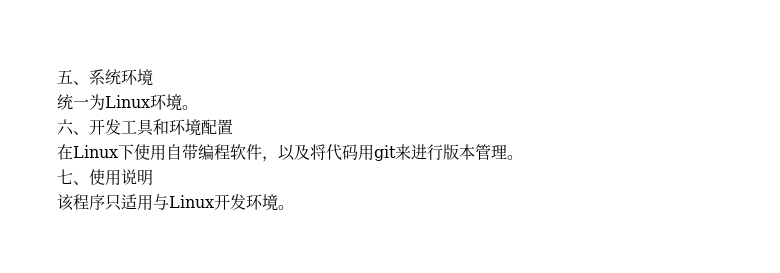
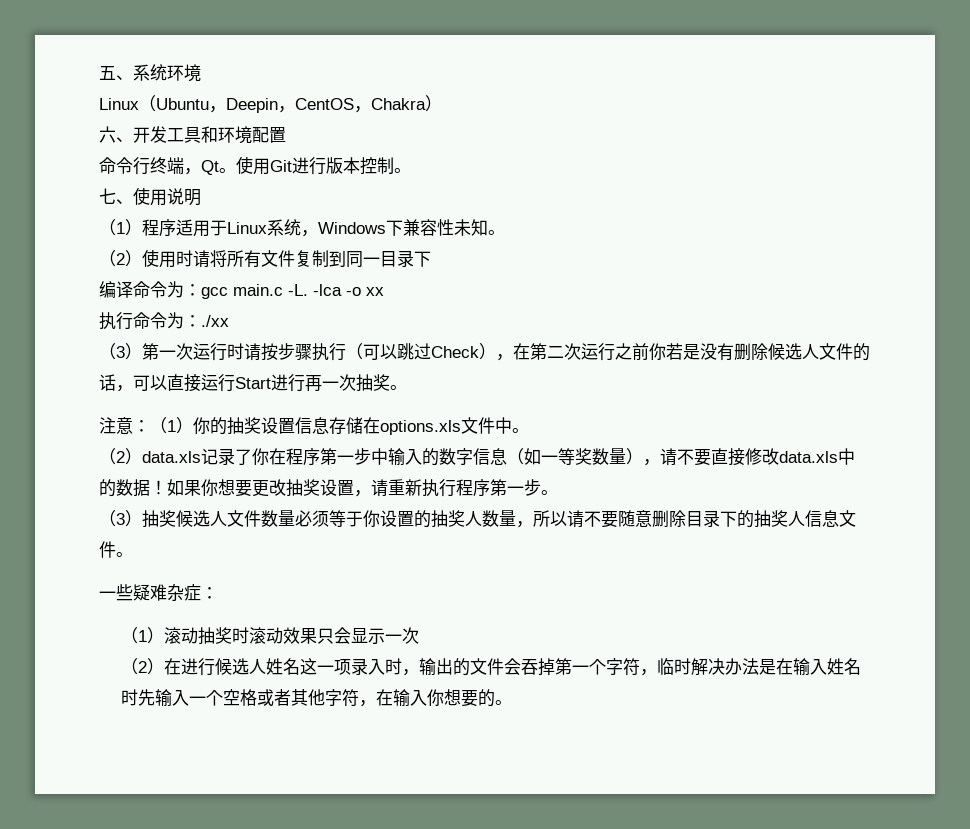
- 统一为Linux环境。
+ Linux（Ubuntu，Deepin，CentOS，Chakra）
- 在Linux下使用自带编程软件，以及将代码用git来进行版本管理。
+ 命令行终端，Qt。使用Git进行版本控制。
- 该程序只适用与Linux开发环境。
+ （1）程序适用于Linux系统，Windows下兼容性未知。
+ （2）使用时请将所有文件复制到同一目录下
+ 编译命令为：gcc main.c -L. -lca -o xx
+ 执行命令为：./xx
+ （3）第一次运行时请按步骤执行（可以跳过Check），在第二次运行之前你若是没有删除候选人文件的话，可以直接运行Start进行再一次抽奖。
+ 注意：（1）你的抽奖设置信息存储在options.xls文件中。
+ （2）data.xls记录了你在程序第一步中输入的数字信息（如一等奖数量），请不要直接修改data.xls中的数据！如果你想要更改抽奖设置，请重新执行程序第一步。
+ （3）抽奖候选人文件数量必须等于你设置的抽奖人数量，所以请不要随意删除目录下的抽奖人信息文件。
+ 一些疑难杂症：
+ （1）滚动抽奖时滚动效果只会显示一次
+ （2）在进行候选人姓名这一项录入时，输出的文件会吞掉第一个字符，临时解决办法是在输入姓名时先输入一个空格或者其他字符，在输入你想要的。

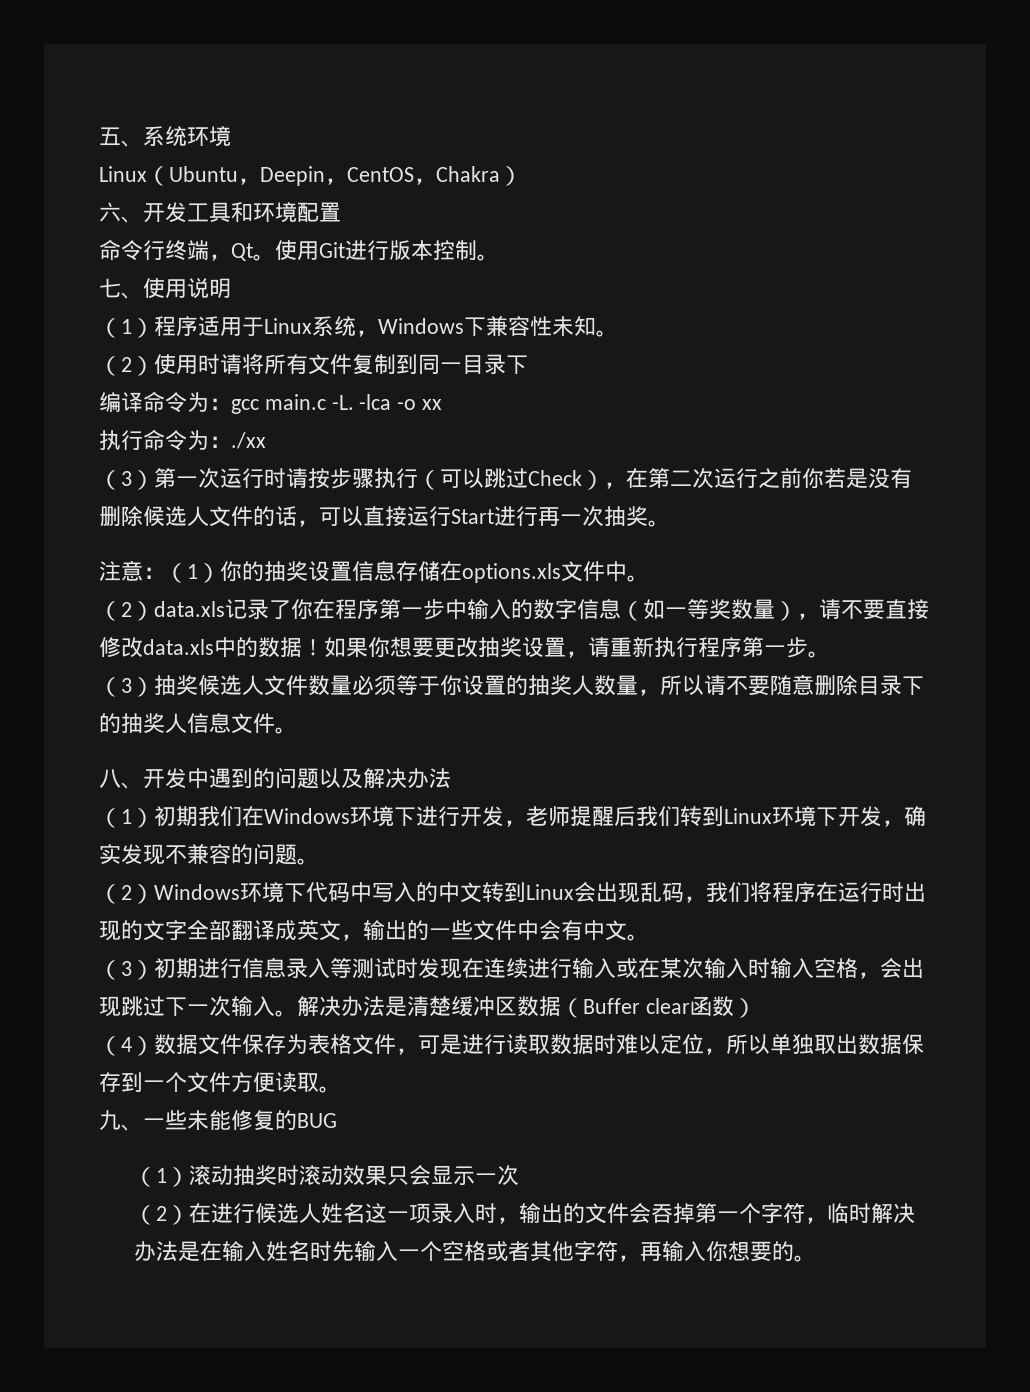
- 一些疑难杂症：
+ 八、开发中遇到的问题以及解决办法
+ （1）初期我们在Windows环境下进行开发，老师提醒后我们转到Linux环境下开发，确实发现不兼容的问题。
+ （2）Windows环境下代码中写入的中文转到Linux会出现乱码，我们将程序在运行时出现的文字全部翻译成英文，输出的一些文件中会有中文。
+ （3）初期进行信息录入等测试时发现在连续进行输入或在某次输入时输入空格，会出现跳过下一次输入。解决办法是清楚缓冲区数据（Buffer clear函数）
+ （4）数据文件保存为表格文件，可是进行读取数据时难以定位，所以单独取出数据保存到一个文件方便读取。
+ 九、一些未能修复的BUG
- （2）在进行候选人姓名这一项录入时，输出的文件会吞掉第一个字符，临时解决办法是在输入姓名时先输入一个空格或者其他字符，在输入你想要的。
+ （2）在进行候选人姓名这一项录入时，输出的文件会吞掉第一个字符，临时解决办法是在输入姓名时先输入一个空格或者其他字符，再输入你想要的。

